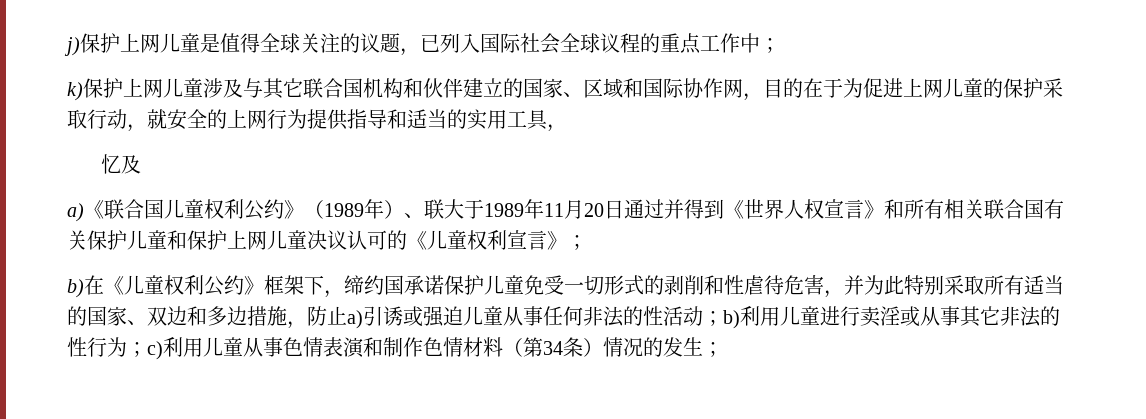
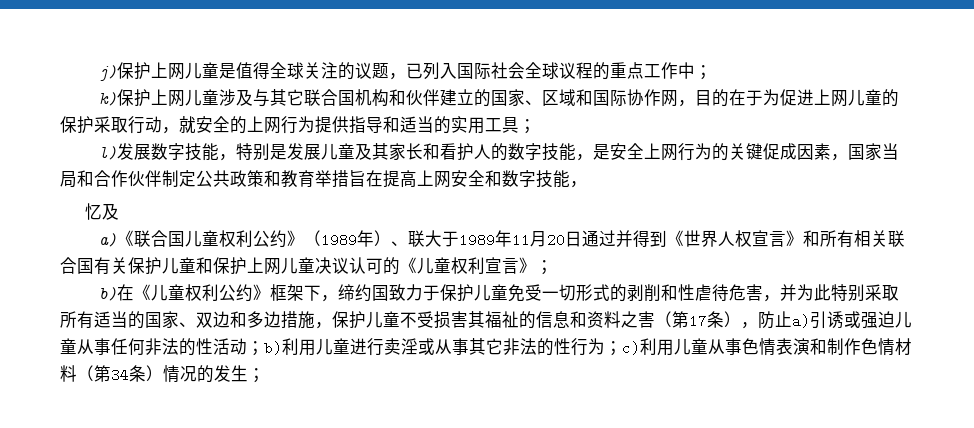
- k)保护上网儿童涉及与其它联合国机构和伙伴建立的国家、区域和国际协作网，目的在于为促进上网儿童的保护采取行动，就安全的上网行为提供指导和适当的实用工具，
+ k)保护上网儿童涉及与其它联合国机构和伙伴建立的国家、区域和国际协作网，目的在于为促进上网儿童的保护采取行动，就安全的上网行为提供指导和适当的实用工具；
+ l)发展数字技能，特别是发展儿童及其家长和看护人的数字技能，是安全上网行为的关键促成因素，国家当局和合作伙伴制定公共政策和教育举措旨在提高上网安全和数字技能，
- b)在《儿童权利公约》框架下，缔约国承诺保护儿童免受一切形式的剥削和性虐待危害，并为此特别采取所有适当的国家、双边和多边措施，防止a)引诱或强迫儿童从事任何非法的性活动；
+ b)在《儿童权利公约》框架下，缔约国致力于保护儿童免受一切形式的剥削和性虐待危害，并为此特别采取所有适当的国家、双边和多边措施，保护儿童不受损害其福祉的信息和资料之害（第17条），防止a)引诱或强迫儿童从事任何非法的性活动；

